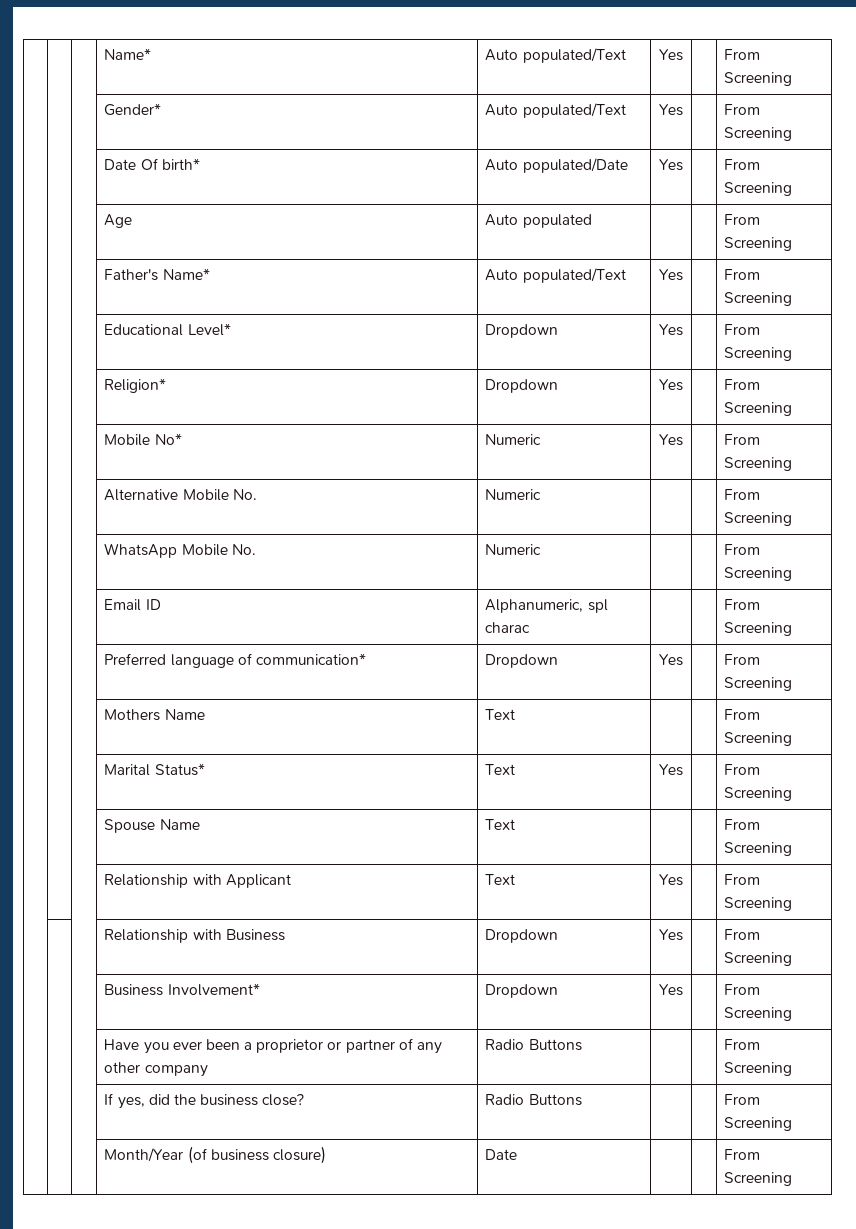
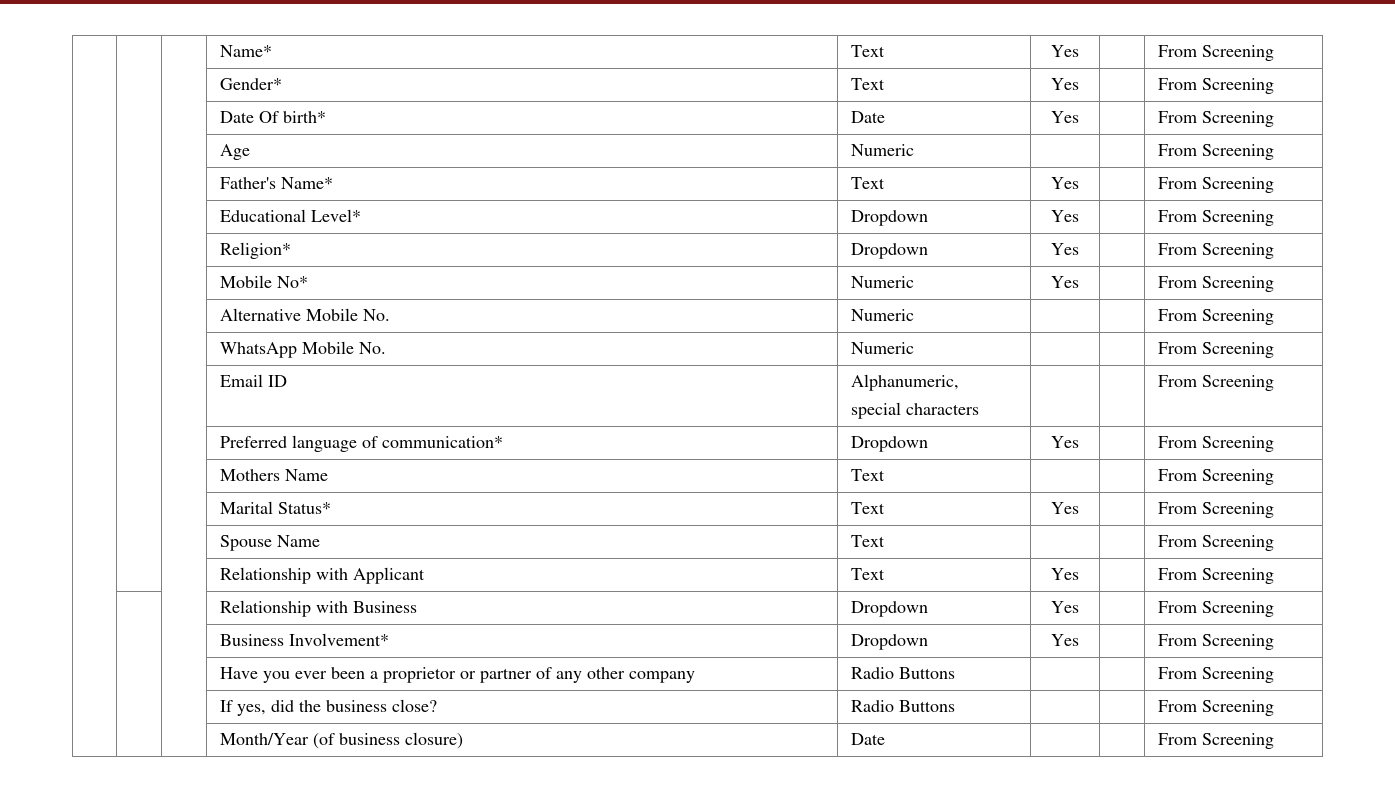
- | | | Name* | Auto populated/Text | Yes | | From Screening
+ | | | Name* | Text | Yes | | From Screening
- | | | Gender* | Auto populated/Text | Yes | | From Screening
+ | | | Gender* | Text | Yes | | From Screening
- | | | Date Of birth* | Auto populated/Date | Yes | | From Screening
+ | | | Date Of birth* | Date | Yes | | From Screening
- | | | Age | Auto populated | | | From Screening
+ | | | Age | Numeric | | | From Screening
- | | | Father's Name* | Auto populated/Text | Yes | | From Screening
+ | | | Father's Name* | Text | Yes | | From Screening
- | | | Email ID | Alphanumeric, spl charac | | | From Screening
+ | | | Email ID | Alphanumeric,
+ special characters | | | From Screening

